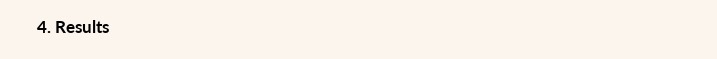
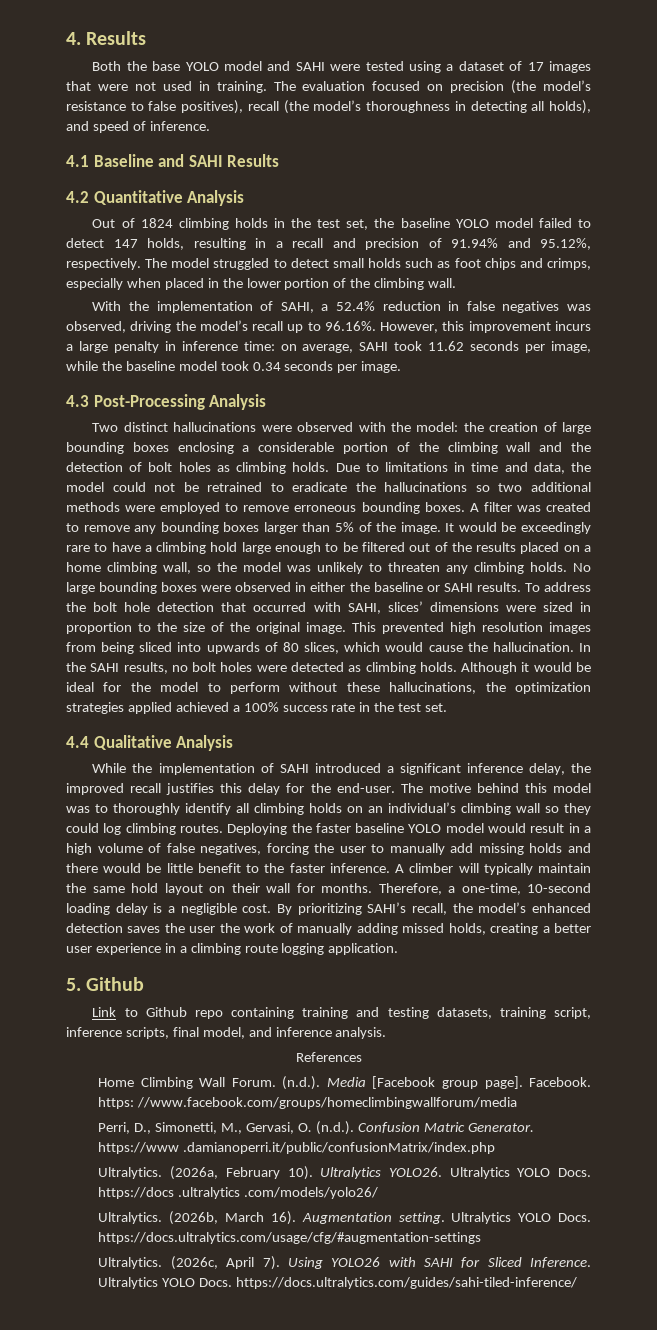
+ Both the base YOLO model and SAHI were tested using a dataset of 17 images that were not used in training. The evaluation focused on precision (the model’s resistance to false positives), recall (the model’s thoroughness in detecting all holds), and speed of inference.
+ 4.1 Baseline and SAHI Results
+ 4.2 Quantitative Analysis
+ Out of 1824 climbing holds in the test set, the baseline YOLO model failed to detect 147 holds, resulting in a recall and precision of 91.94% and 95.12%, respectively. The model struggled to detect small holds such as foot chips and crimps, especially when placed in the lower portion of the climbing wall.
+ With the implementation of SAHI, a 52.4% reduction in false negatives was observed, driving the model’s recall up to 96.16%. However, this improvement incurs a large penalty in inference time: on average, SAHI took 11.62 seconds per image, while the baseline model took 0.34 seconds per image.
+ 4.3 Post-Processing Analysis
+ Two distinct hallucinations were observed with the model: the creation of large bounding boxes enclosing a considerable portion of the climbing wall and the detection of bolt holes as climbing holds. Due to limitations in time and data, the model could not be retrained to eradicate the hallucinations so two additional methods were employed to remove erroneous bounding boxes. A filter was created to remove any bounding boxes larger than 5% of the image. It would be exceedingly rare to have a climbing hold large enough to be filtered out of the results placed on a home climbing wall, so the model was unlikely to threaten any climbing holds. No large bounding boxes were observed in either the baseline or SAHI results. To address the bolt hole detection that occurred with SAHI, slices’ dimensions were sized in proportion to the size of the original image. This prevented high resolution images from being sliced into upwards of 80 slices, which would cause the hallucination. In the SAHI results, no bolt holes were detected as climbing holds. Although it would be ideal for the model to perform without these hallucinations, the optimization strategies applied achieved a 100% success rate in the test set.
+ 4.4 Qualitative Analysis
+ While the implementation of SAHI introduced a significant inference delay, the improved recall justifies this delay for the end-user. The motive behind this model was to thoroughly identify all climbing holds on an individual’s climbing wall so they could log climbing routes. Deploying the faster baseline YOLO model would result in a high volume of false negatives, forcing the user to manually add missing holds and there would be little benefit to the faster inference. A climber will typically maintain the same hold layout on their wall for months. Therefore, a one-time, 10-second loading delay is a negligible cost. By prioritizing SAHI’s recall, the model’s enhanced detection saves the user the work of manually adding missed holds, creating a better user experience in a climbing route logging application.
+ 5. Github
+ Link to Github repo containing training and testing datasets, training script, inference scripts, final model, and inference analysis.
+ References
+ Home Climbing Wall Forum. (n.d.). Media [Facebook group page]. Facebook. https: //www.facebook.com/groups/homeclimbingwallforum/media
+ Perri, D., Simonetti, M., Gervasi, O. (n.d.). Confusion Matric Generator. https://www .damianoperri.it/public/confusionMatrix/index.php
+ Ultralytics. (2026a, February 10). Ultralytics YOLO26. Ultralytics YOLO Docs. https://docs .ultralytics .com/models/yolo26/
+ Ultralytics. (2026b, March 16). Augmentation setting. Ultralytics YOLO Docs. https://docs.ultralytics.com/usage/cfg/#augmentation-settings
+ Ultralytics. (2026c, April 7). Using YOLO26 with SAHI for Sliced Inference. Ultralytics YOLO Docs. https://docs.ultralytics.com/guides/sahi-tiled-inference/

